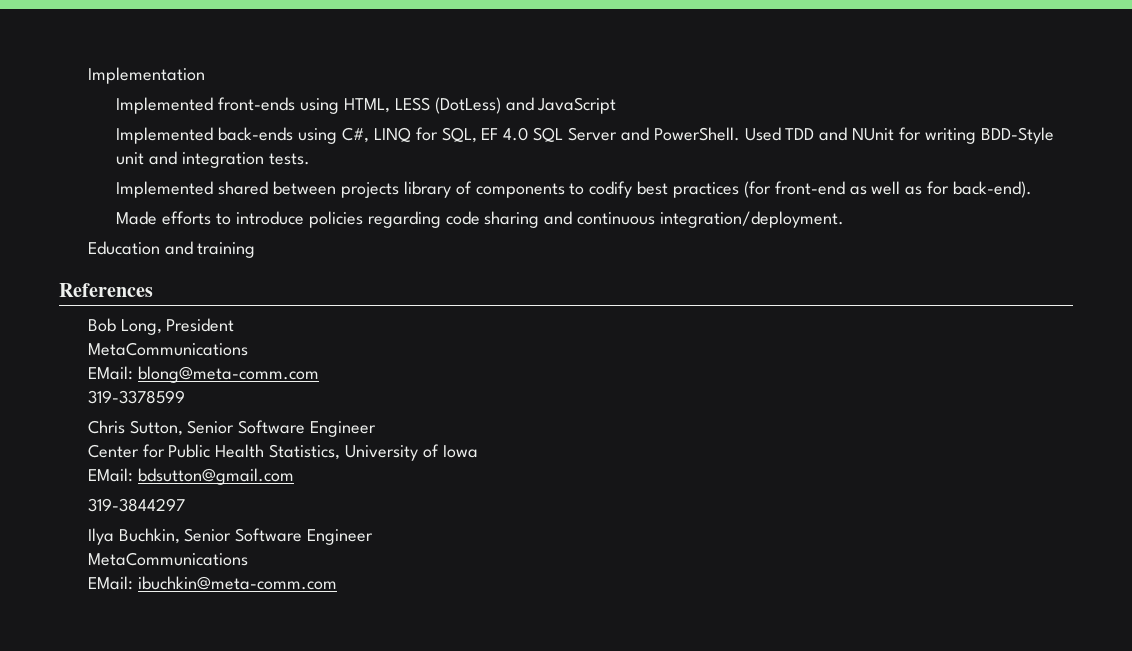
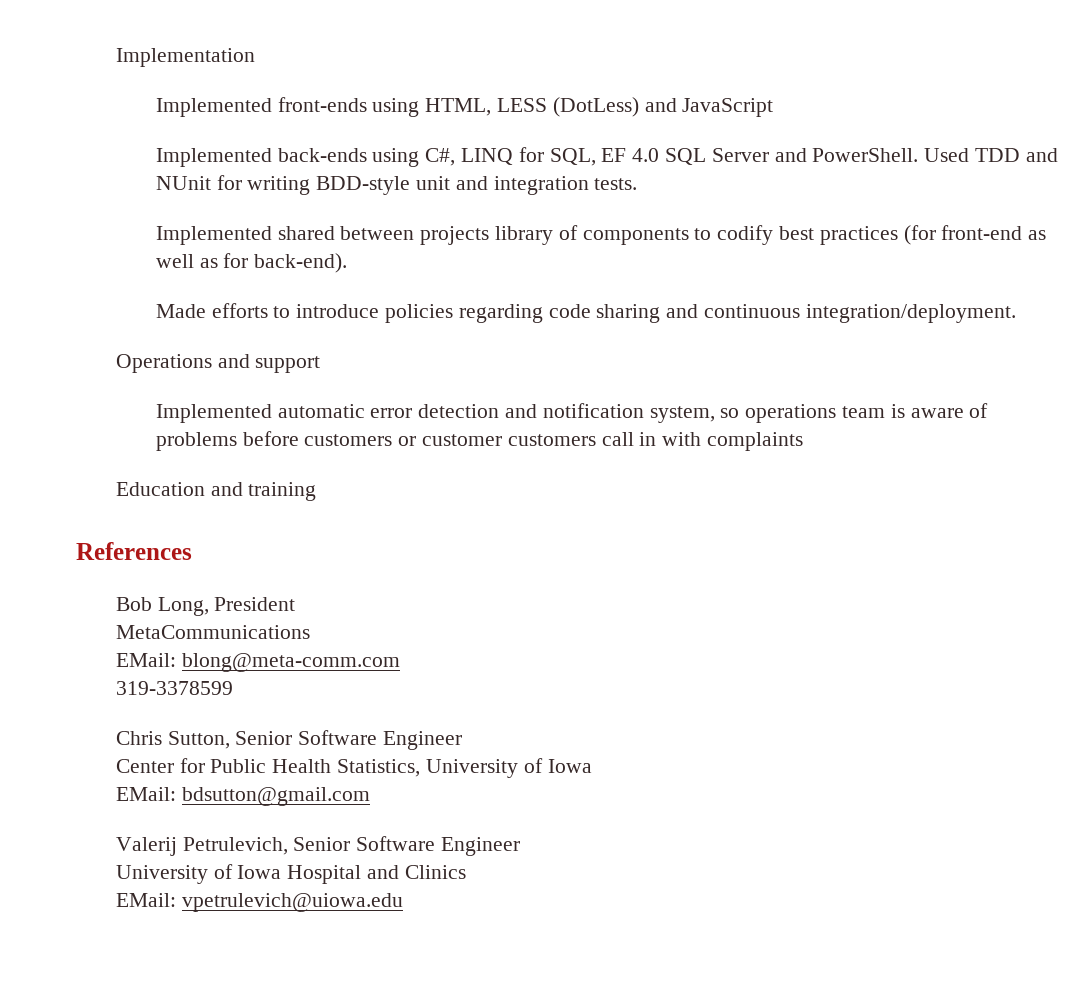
- Used TDD and NUnit for writing BDD-Style unit and integration tests.
+ Used TDD and NUnit for writing BDD-style unit and integration tests.
+ Operations and support
+ Implemented automatic error detection and notification system, so operations team is aware of problems before customers or customer customers call in with complaints
- 319-3844297
- Ilya Buchkin, Senior Software Engineer
- MetaCommunications
- EMail: ibuchkin@meta-comm.com
+ Valerij Petrulevich, Senior Software Engineer
+ University of Iowa Hospital and Clinics
+ EMail: vpetrulevich@uiowa.edu

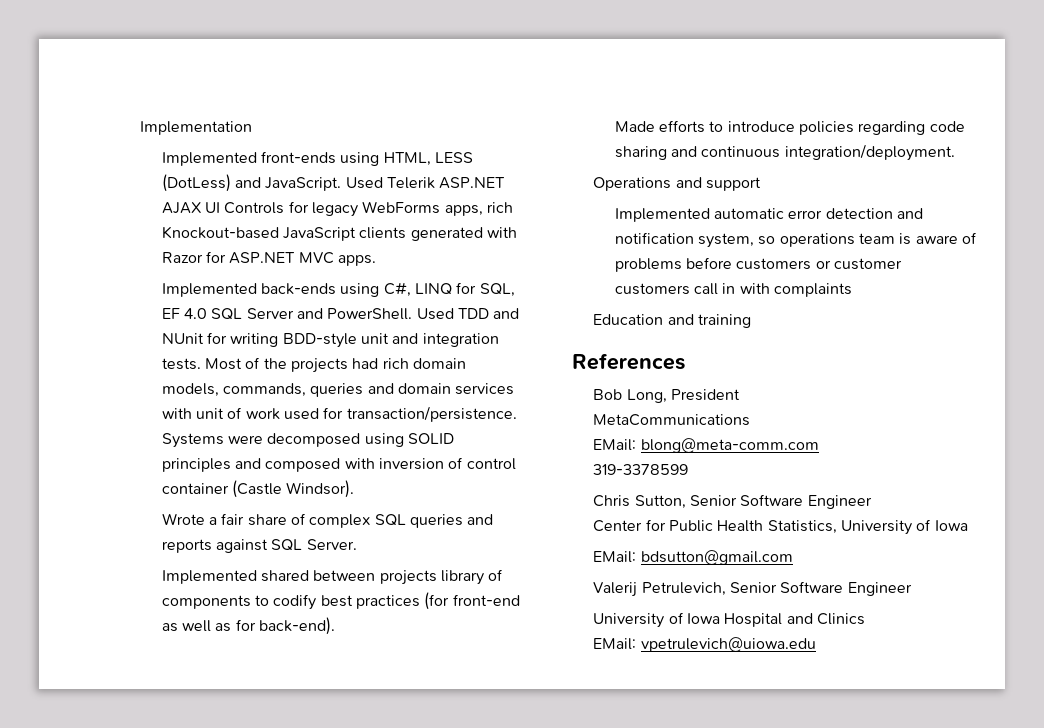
- Implemented front-ends using HTML, LESS (DotLess) and JavaScript
+ Implemented front-ends using HTML, LESS (DotLess) and JavaScript. Used Telerik ASP.NET AJAX UI Controls for legacy WebForms apps, rich Knockout-based JavaScript clients generated with Razor for ASP.NET MVC apps.
+ Most of the projects had rich domain models, commands, queries and domain services with unit of work used for transaction/persistence. Systems were decomposed using SOLID principles and composed with inversion of control container (Castle Windsor).
+ Wrote a fair share of complex SQL queries and reports against SQL Server.

